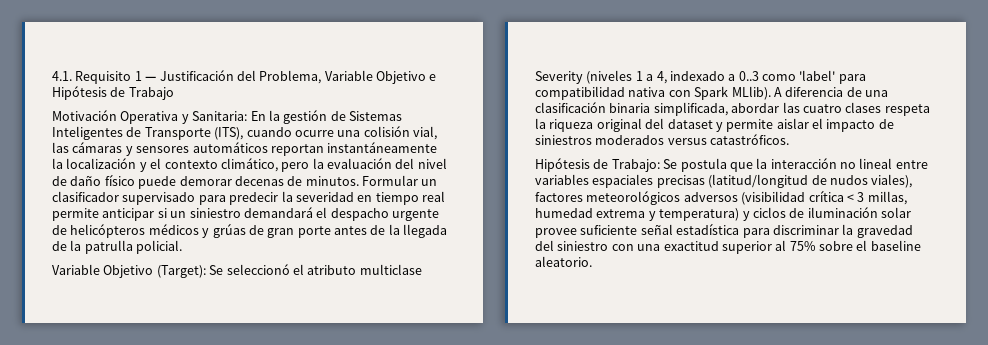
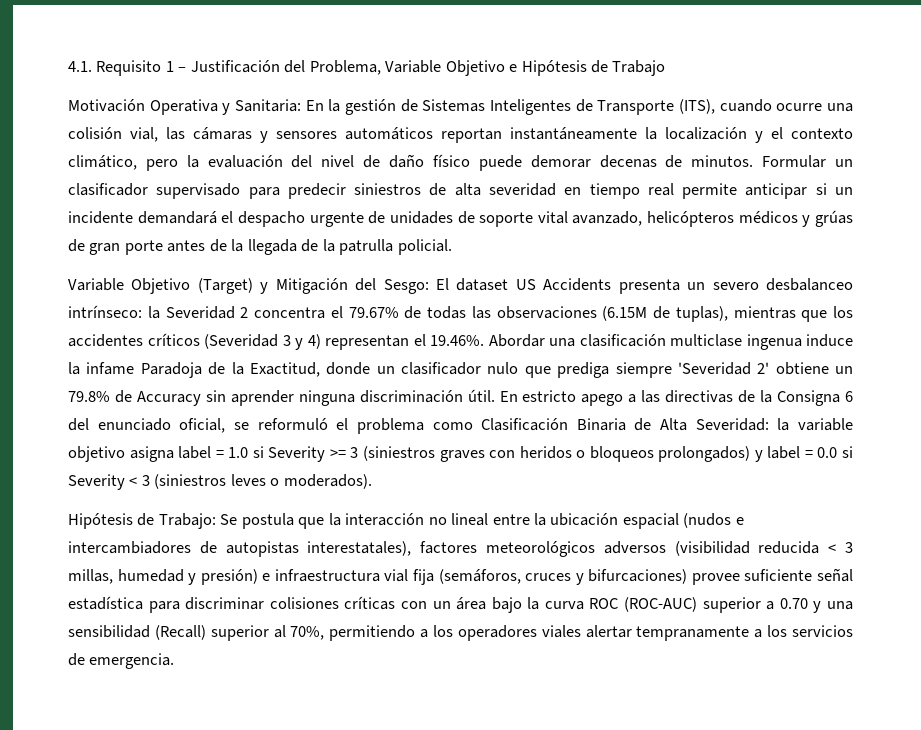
- 4.1. Requisito 1 — Justificación del Problema, Variable Objetivo e Hipótesis de Trabajo
+ 4.1. Requisito 1 – Justificación del Problema, Variable Objetivo e Hipótesis de Trabajo
- Formular un clasificador supervisado para predecir la severidad en tiempo real permite anticipar si un siniestro demandará el despacho urgente de helicópteros médicos y grúas de gran porte antes de la llegada de la patrulla policial.
+ Formular un clasificador supervisado para predecir siniestros de alta severidad en tiempo real permite anticipar si un incidente demandará el despacho urgente de unidades de soporte vital avanzado, helicópteros médicos y grúas de gran porte antes de la llegada de la patrulla policial.
- Variable Objetivo (Target): Se seleccionó el atributo multiclase Severity (niveles 1 a 4, indexado a 0..3 como 'label' para compatibilidad nativa con Spark MLlib). A diferencia de una clasificación binaria simplificada, abordar las cuatro clases respeta la riqueza original del dataset y permite aislar el impacto de siniestros moderados versus catastróficos.
+ Variable Objetivo (Target) y Mitigación del Sesgo: El dataset US Accidents presenta un severo desbalanceo intrínseco: la Severidad 2 concentra el 79.67% de todas las observaciones (6.15M de tuplas), mientras que los accidentes críticos (Severidad 3 y 4) representan el 19.46%. Abordar una clasificación multiclase ingenua induce la infame Paradoja de la Exactitud, donde un clasificador nulo que prediga siempre 'Severidad 2' obtiene un 79.8% de Accuracy sin aprender ninguna discriminación útil. En estricto apego a las directivas de la Consigna 6 del enunciado oficial, se reformuló el problema como Clasificación Binaria de Alta Severidad: la variable objetivo asigna label = 1.0 si Severity >= 3 (siniestros graves con heridos o bloqueos prolongados) y label = 0.0 si Severity < 3 (siniestros leves o moderados).
- Hipótesis de Trabajo: Se postula que la interacción no lineal entre variables espaciales precisas (latitud/longitud de nudos viales), factores meteorológicos adversos (visibilidad crítica < 3 millas, humedad extrema y temperatura) y ciclos de iluminación solar provee suficiente señal estadística para discriminar la gravedad del siniestro con una exactitud superior al 75% sobre el baseline aleatorio.
+ Hipótesis de Trabajo: Se postula que la interacción no lineal entre la ubicación espacial (nudos e intercambiadores de autopistas interestatales), factores meteorológicos adversos (visibilidad reducida < 3 millas, humedad y presión) e infraestructura vial fija (semáforos, cruces y bifurcaciones) provee suficiente señal estadística para discriminar colisiones críticas con un área bajo la curva ROC (ROC-AUC) superior a 0.70 y una sensibilidad (Recall) superior al 70%, permitiendo a los operadores viales alertar tempranamente a los servicios de emergencia.

